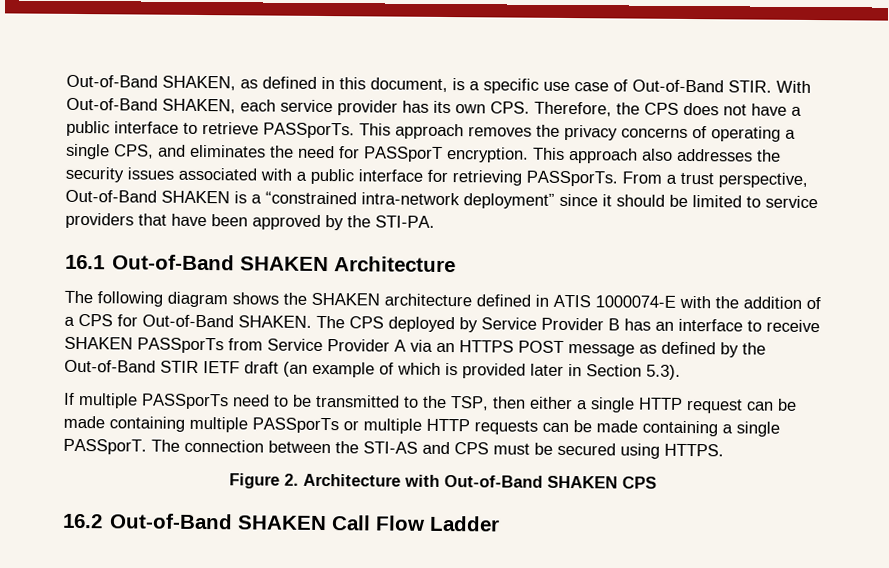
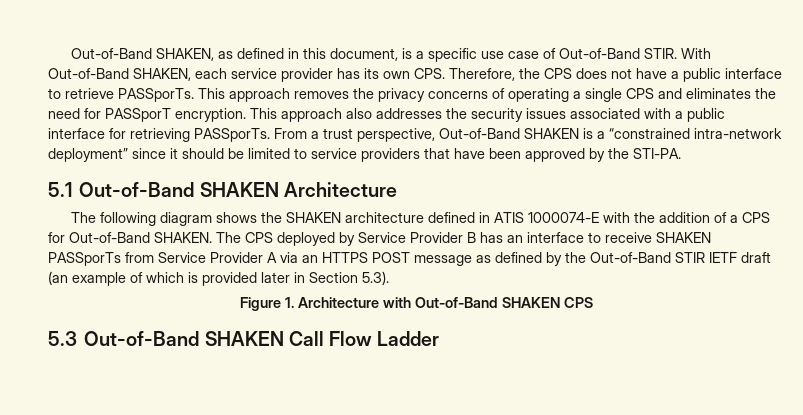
- This approach removes the privacy concerns of operating a single CPS, and eliminates the need for PASSporT encryption.
+ This approach removes the privacy concerns of operating a single CPS and eliminates the need for PASSporT encryption.
- 16.1 Out-of-Band SHAKEN Architecture
+ 5.1 Out-of-Band SHAKEN Architecture
- If multiple PASSporTs need to be transmitted to the TSP, then either a single HTTP request can be made containing multiple PASSporTs or multiple HTTP requests can be made containing a single PASSporT. The connection between the STI-AS and CPS must be secured using HTTPS.
- Figure 2. Architecture with Out-of-Band SHAKEN CPS
+ Figure 1. Architecture with Out-of-Band SHAKEN CPS
- 16.2 Out-of-Band SHAKEN Call Flow Ladder
+ 5.3 Out-of-Band SHAKEN Call Flow Ladder

